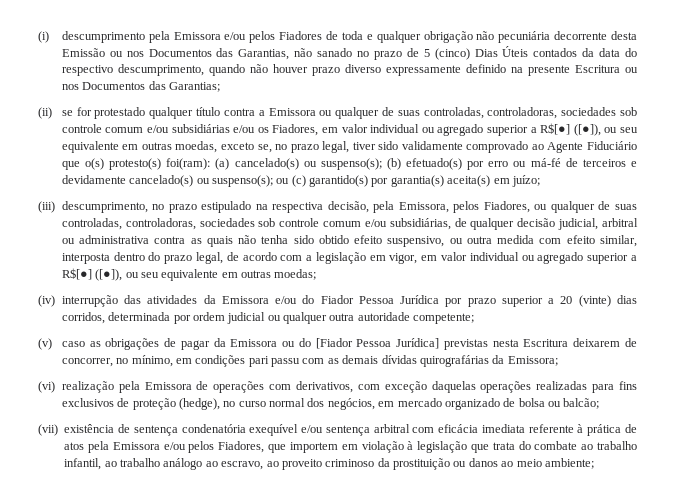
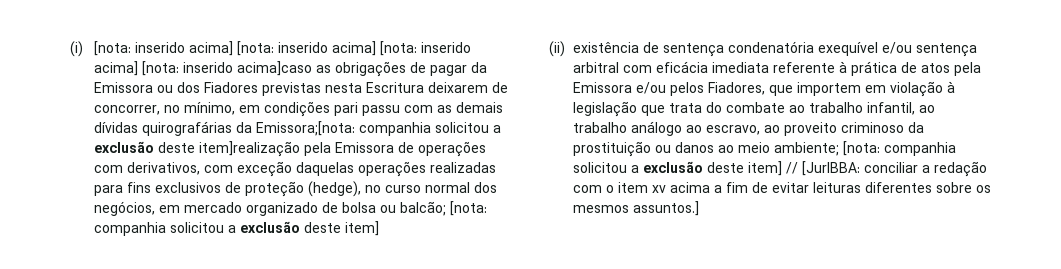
- (i) descumprimento pela Emissora e/ou pelos Fiadores de toda e qualquer obrigação não pecuniária decorrente desta Emissão ou nos Documentos das Garantias, não sanado no prazo de 5 (cinco) Dias Úteis contados da data do respectivo descumprimento, quando não houver prazo diverso expressamente definido na presente Escritura ou nos Documentos das Garantias;
- (ii) se for protestado qualquer título contra a Emissora ou qualquer de suas controladas, controladoras, sociedades sob controle comum e/ou subsidiárias e/ou os Fiadores, em valor individual ou agregado superior a R$[●] ([●]), ou seu equivalente em outras moedas, exceto se, no prazo legal, tiver sido validamente comprovado ao Agente Fiduciário que o(s) protesto(s) foi(ram): (a) cancelado(s) ou suspenso(s); (b) efetuado(s) por erro ou má-fé de terceiros e devidamente cancelado(s) ou suspenso(s); ou (c) garantido(s) por garantia(s) aceita(s) em juízo;
- (iii) descumprimento, no prazo estipulado na respectiva decisão, pela Emissora, pelos Fiadores, ou qualquer de suas controladas, controladoras, sociedades sob controle comum e/ou subsidiárias, de qualquer decisão judicial, arbitral ou administrativa contra as quais não tenha sido obtido efeito suspensivo, ou outra medida com efeito similar, interposta dentro do prazo legal, de acordo com a legislação em vigor, em valor individual ou agregado superior a R$[●] ([●]), ou seu equivalente em outras moedas;
- (iv) interrupção das atividades da Emissora e/ou do Fiador Pessoa Jurídica por prazo superior a 20 (vinte) dias corridos, determinada por ordem judicial ou qualquer outra autoridade competente;
- (v) caso as obrigações de pagar da Emissora ou do [Fiador Pessoa Jurídica] previstas nesta Escritura deixarem de concorrer, no mínimo, em condições pari passu com as demais dívidas quirografárias da Emissora;
- (vi) realização pela Emissora de operações com derivativos, com exceção daquelas operações realizadas para fins exclusivos de proteção (hedge), no curso normal dos negócios, em mercado organizado de bolsa ou balcão;
- (vii) existência de sentença condenatória exequível e/ou sentença arbitral com eficácia imediata referente à prática de atos pela Emissora e/ou pelos Fiadores, que importem em violação à legislação que trata do combate ao trabalho infantil, ao trabalho análogo ao escravo, ao proveito criminoso da prostituição ou danos ao meio ambiente;
+ (i) [nota: inserido acima] [nota: inserido acima] [nota: inserido acima] [nota: inserido acima]caso as obrigações de pagar da Emissora ou dos Fiadores previstas nesta Escritura deixarem de concorrer, no mínimo, em condições pari passu com as demais dívidas quirografárias da Emissora;[nota: companhia solicitou a exclusão deste item]realização pela Emissora de operações com derivativos, com exceção daquelas operações realizadas para fins exclusivos de proteção (hedge), no curso normal dos negócios, em mercado organizado de bolsa ou balcão; [nota: companhia solicitou a exclusão deste item]
+ (ii) existência de sentença condenatória exequível e/ou sentença arbitral com eficácia imediata referente à prática de atos pela Emissora e/ou pelos Fiadores, que importem em violação à legislação que trata do combate ao trabalho infantil, ao trabalho análogo ao escravo, ao proveito criminoso da prostituição ou danos ao meio ambiente;
+ [nota: companhia solicitou a exclusão deste item] // [JurIBBA: conciliar a redação com o item xv acima a fim de evitar leituras diferentes sobre os mesmos assuntos.]

